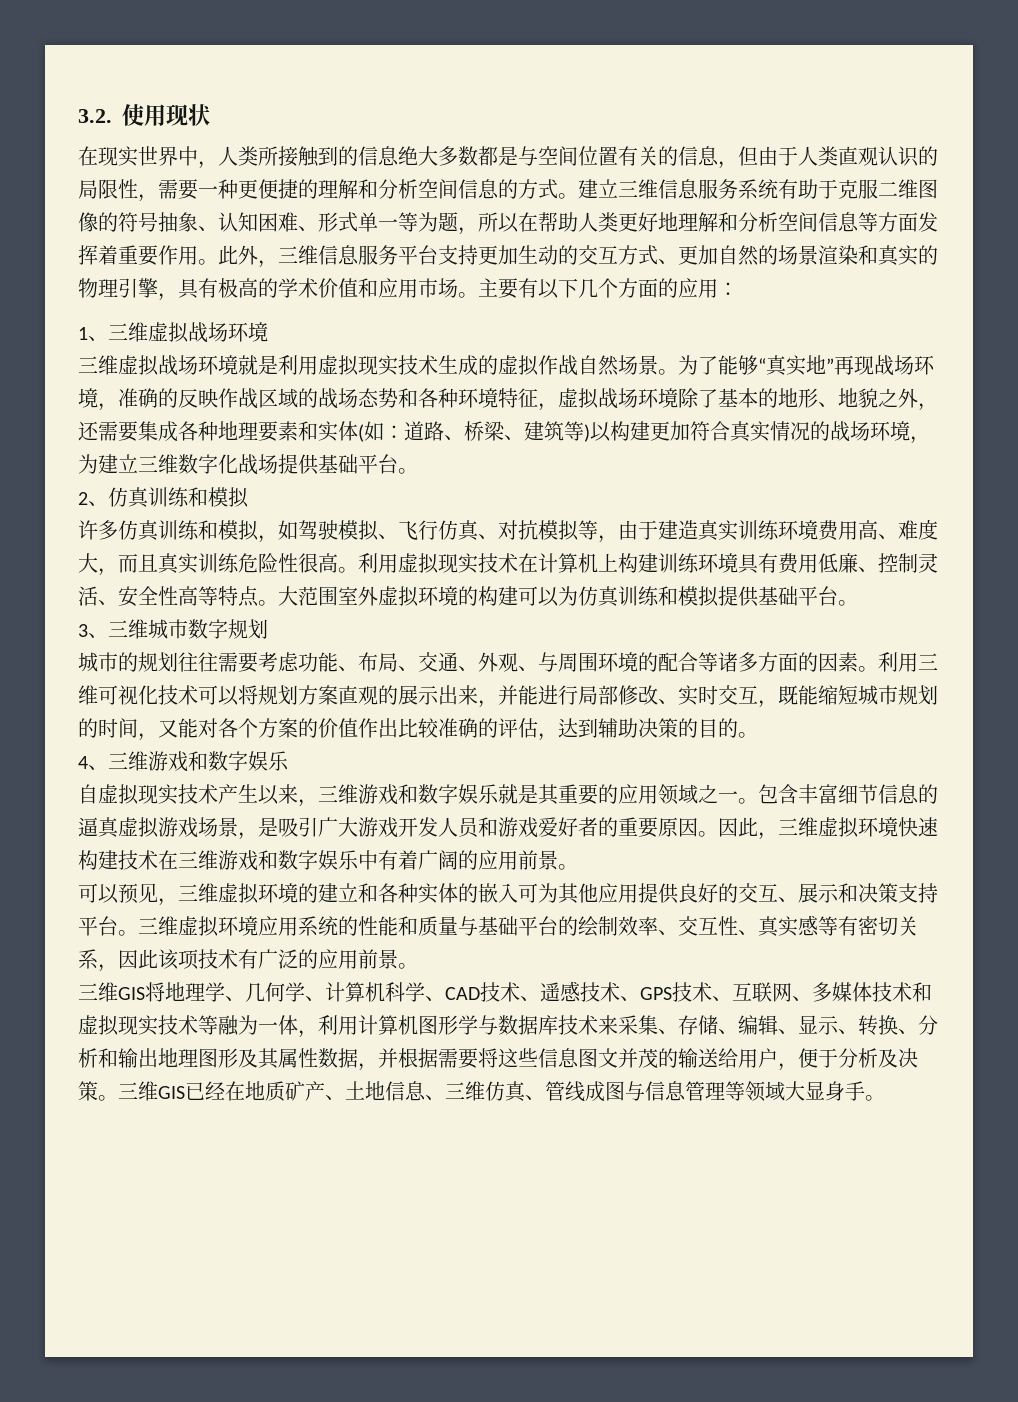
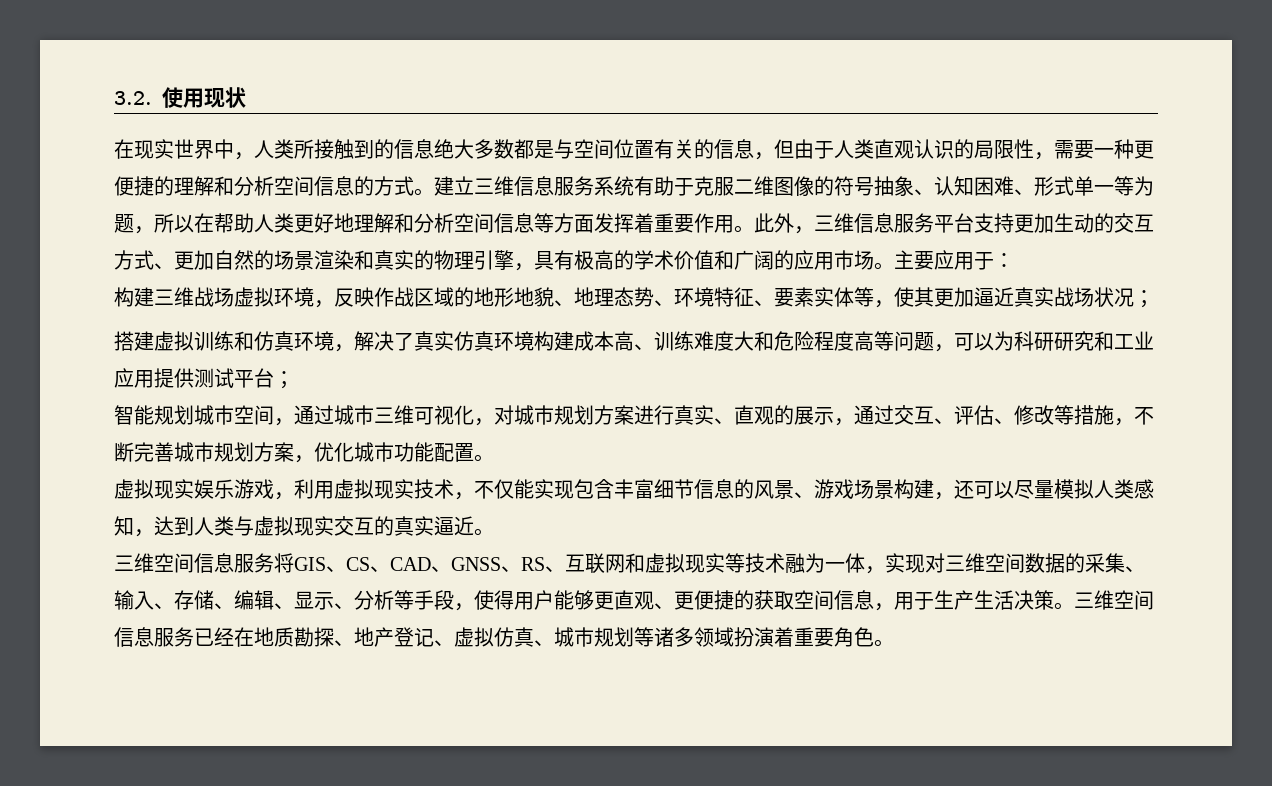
- 此外，三维信息服务平台支持更加生动的交互方式、更加自然的场景渲染和真实的物理引擎，具有极高的学术价值和应用市场。
+ 此外，三维信息服务平台支持更加生动的交互方式、更加自然的场景渲染和真实的物理引擎，具有极高的学术价值和广阔的应用市场。
- 主要有以下几个方面的应用：
- 1、三维虚拟战场环境
- 三维虚拟战场环境就是利用虚拟现实技术生成的虚拟作战自然场景。为了能够“真实地”再现战场环境，准确的反映作战区域的战场态势和各种环境特征，虚拟战场环境除了基本的地形、地貌之外，还需要集成各种地理要素和实体(如：道路、桥梁、建筑等)以构建更加符合真实情况的战场环境，为建立三维数字化战场提供基础平台。
- 2、仿真训练和模拟
- 许多仿真训练和模拟，如驾驶模拟、飞行仿真、对抗模拟等，由于建造真实训练环境费用高、难度大，而且真实训练危险性很高。利用虚拟现实技术在计算机上构建训练环境具有费用低廉、控制灵活、安全性高等特点。大范围室外虚拟环境的构建可以为仿真训练和模拟提供基础平台。
- 3、三维城市数字规划
- 城市的规划往往需要考虑功能、布局、交通、外观、与周围环境的配合等诸多方面的因素。利用三维可视化技术可以将规划方案直观的展示出来，并能进行局部修改、实时交互，既能缩短城市规划的时间，又能对各个方案的价值作出比较准确的评估，达到辅助决策的目的。
- 4、三维游戏和数字娱乐
- 自虚拟现实技术产生以来，三维游戏和数字娱乐就是其重要的应用领域之一。包含丰富细节信息的逼真虚拟游戏场景，是吸引广大游戏开发人员和游戏爱好者的重要原因。因此，三维虚拟环境快速构建技术在三维游戏和数字娱乐中有着广阔的应用前景。
- 可以预见，三维虚拟环境的建立和各种实体的嵌入可为其他应用提供良好的交互、展示和决策支持平台。三维虚拟环境应用系统的性能和质量与基础平台的绘制效率、交互性、真实感等有密切关系，因此该项技术有广泛的应用前景。
- 三维GIS将地理学、几何学、计算机科学、CAD技术、遥感技术、GPS技术、互联网、多媒体技术和虚拟现实技术等融为一体，利用计算机图形学与数据库技术来采集、存储、编辑、显示、转换、分析和输出地理图形及其属性数据，并根据需要将这些信息图文并茂的输送给用户，便于分析及决策。三维GIS已经在地质矿产、土地信息、三维仿真、管线成图与信息管理等领域大显身手。
+ 主要应用于：
+ 构建三维战场虚拟环境，反映作战区域的地形地貌、地理态势、环境特征、要素实体等，使其更加逼近真实战场状况；
+ 搭建虚拟训练和仿真环境，解决了真实仿真环境构建成本高、训练难度大和危险程度高等问题，可以为科研研究和工业应用提供测试平台；
+ 智能规划城市空间，通过城市三维可视化，对城市规划方案进行真实、直观的展示，通过交互、评估、修改等措施，不断完善城市规划方案，优化城市功能配置。
+ 虚拟现实娱乐游戏，利用虚拟现实技术，不仅能实现包含丰富细节信息的风景、游戏场景构建，还可以尽量模拟人类感知，达到人类与虚拟现实交互的真实逼近。
+ 三维空间信息服务将GIS、CS、CAD、GNSS、RS、互联网和虚拟现实等技术融为一体，实现对三维空间数据的采集、输入、存储、编辑、显示、分析等手段，使得用户能够更直观、更便捷的获取空间信息，用于生产生活决策。三维空间信息服务已经在地质勘探、地产登记、虚拟仿真、城市规划等诸多领域扮演着重要角色。

